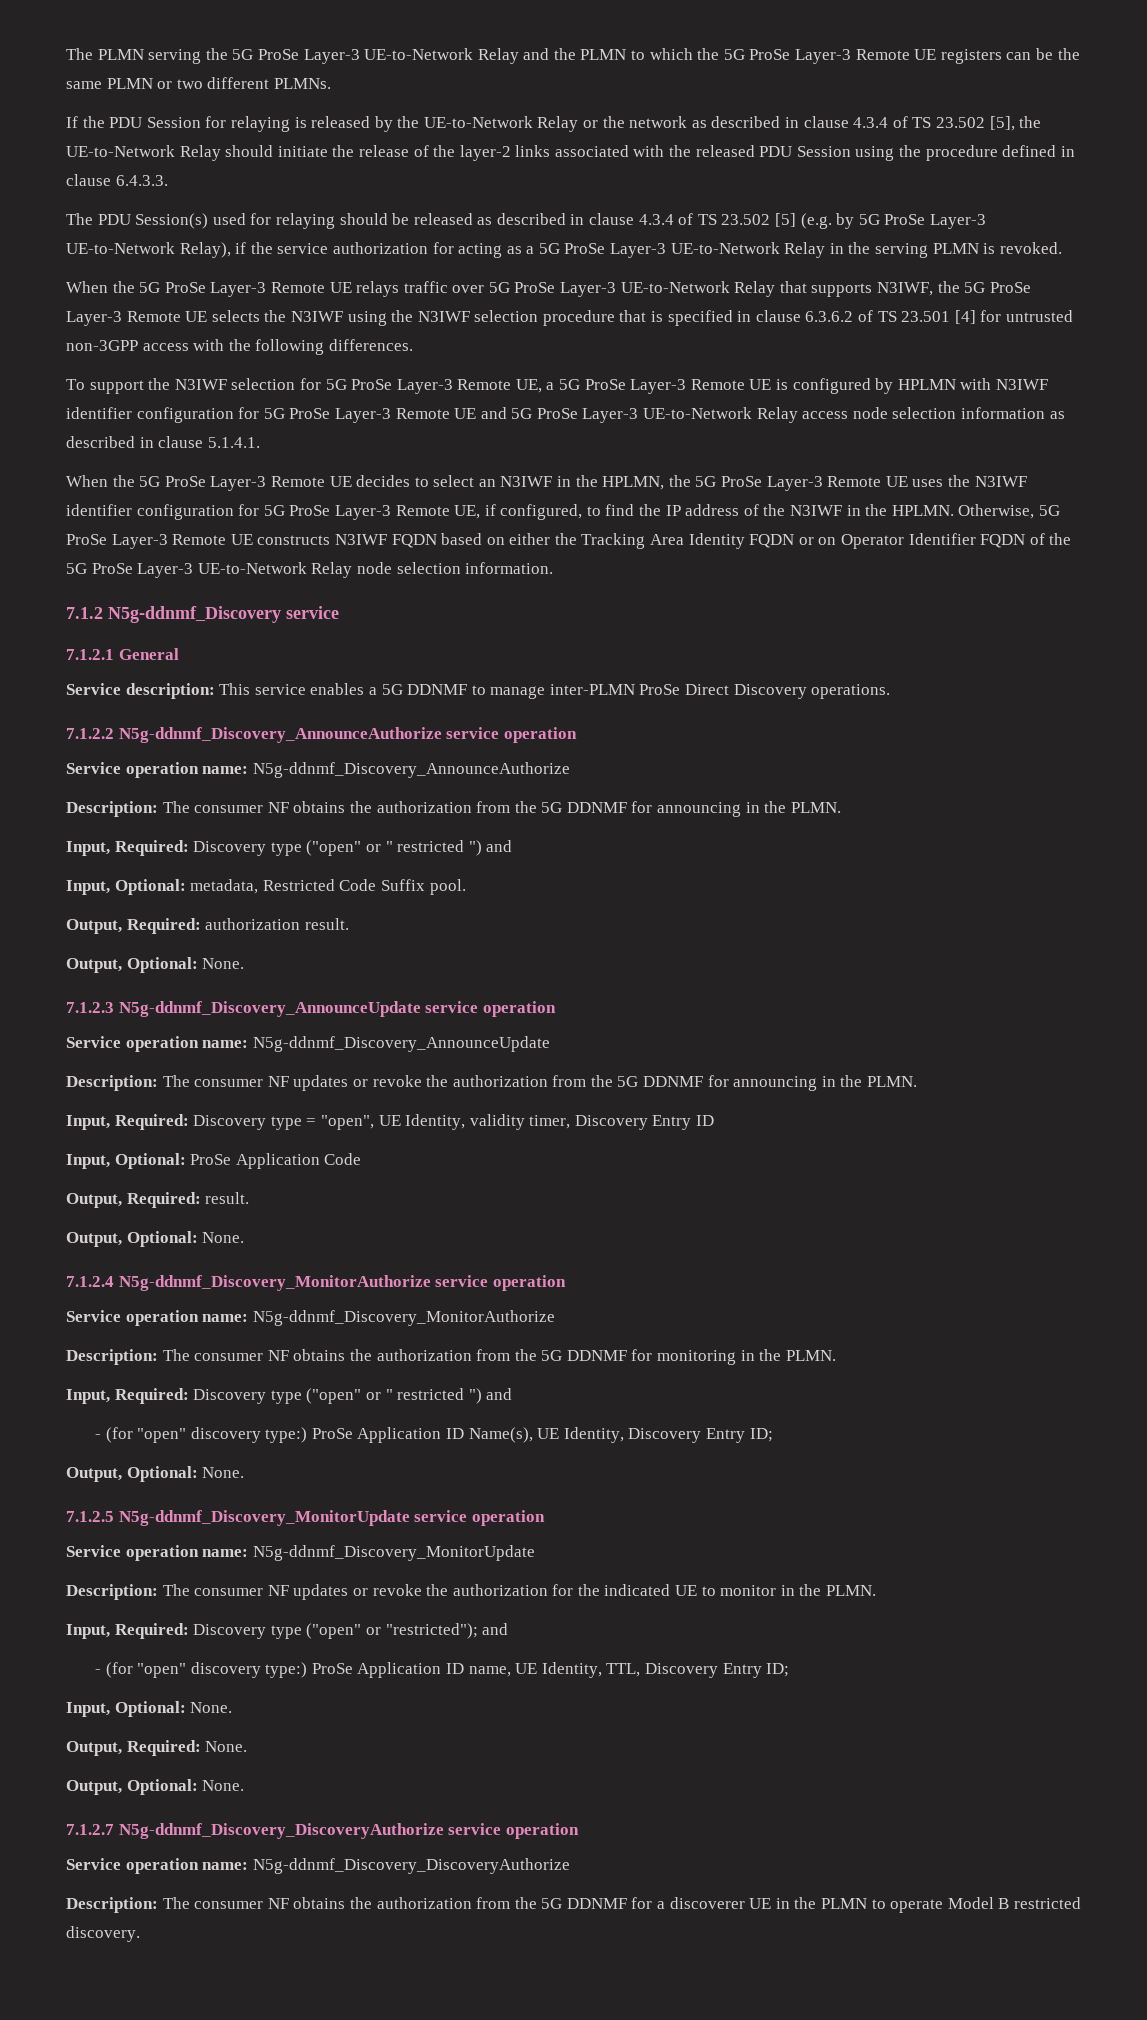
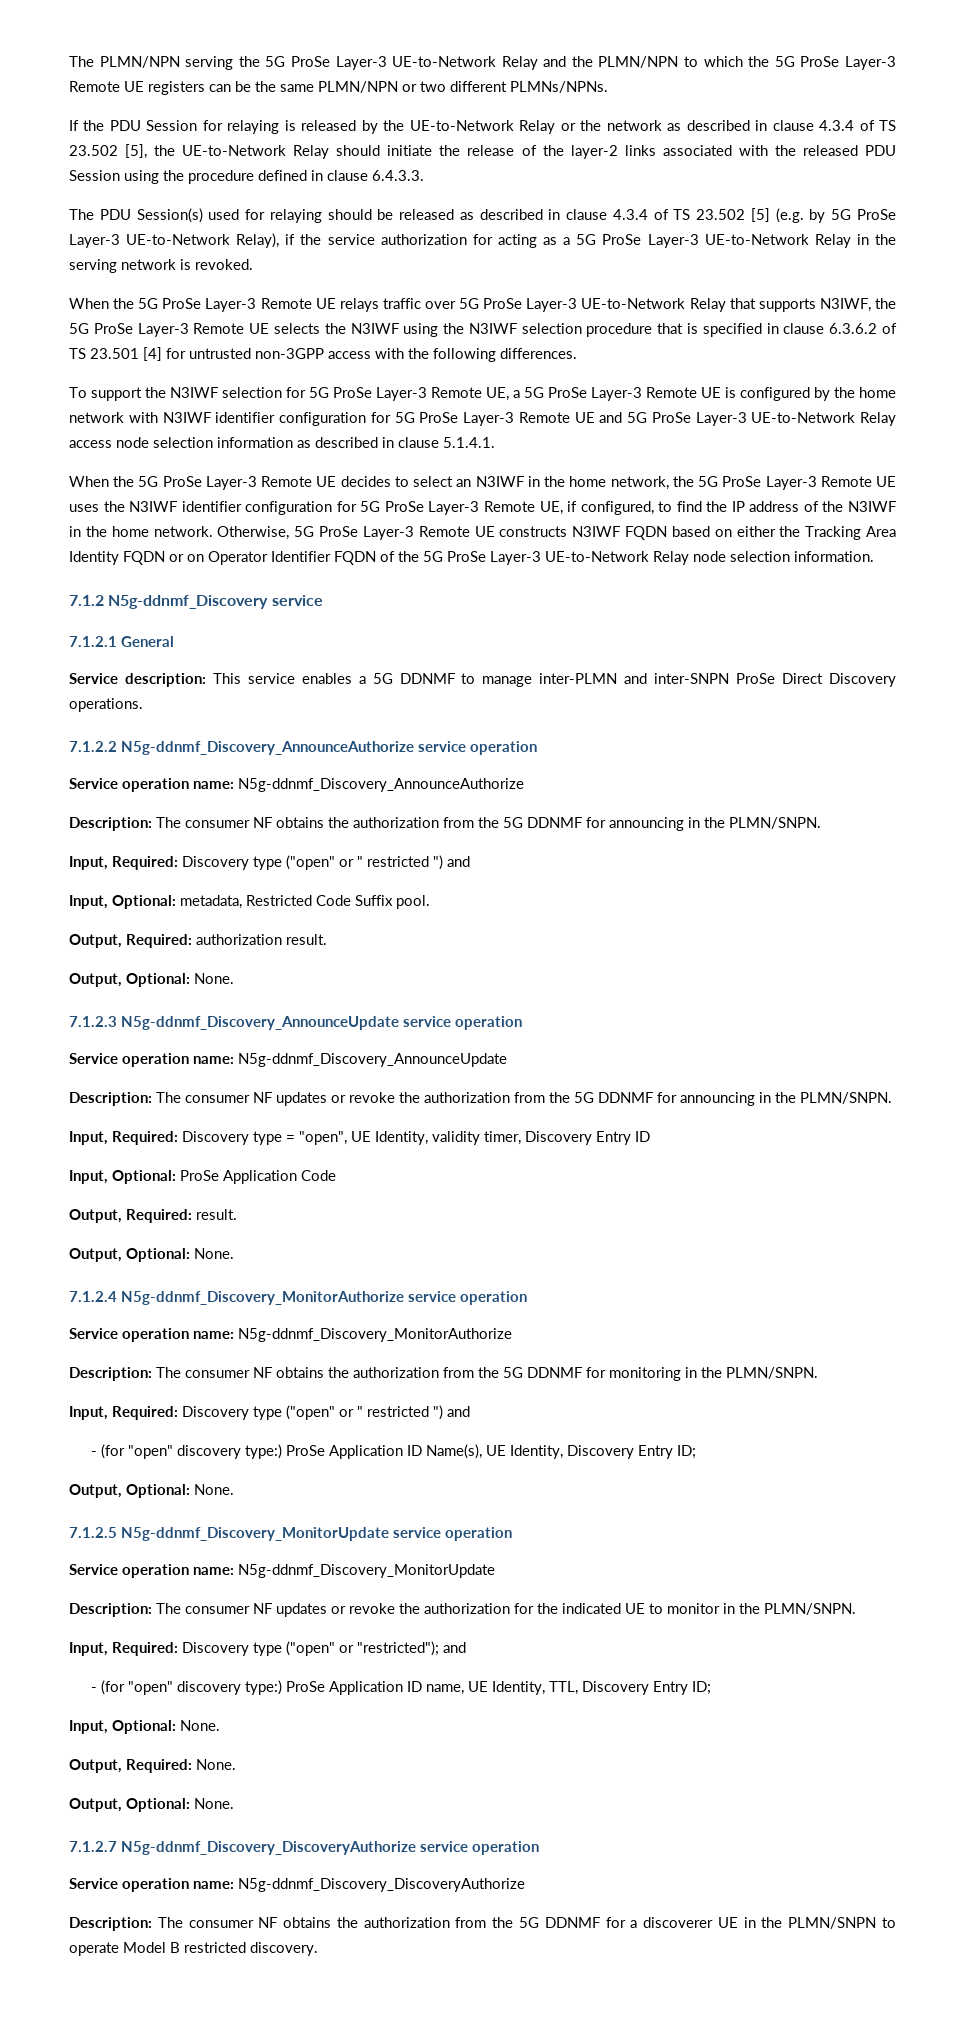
- The PLMN serving the 5G ProSe Layer-3 UE-to-Network Relay and the PLMN to which the 5G ProSe Layer-3 Remote UE registers can be the same PLMN or two different PLMNs.
+ The PLMN/NPN serving the 5G ProSe Layer-3 UE-to-Network Relay and the PLMN/NPN to which the 5G ProSe Layer-3 Remote UE registers can be the same PLMN/NPN or two different PLMNs/NPNs.
- The PDU Session(s) used for relaying should be released as described in clause 4.3.4 of TS 23.502 [5] (e.g. by 5G ProSe Layer-3 UE-to-Network Relay), if the service authorization for acting as a 5G ProSe Layer-3 UE-to-Network Relay in the serving PLMN is revoked.
+ The PDU Session(s) used for relaying should be released as described in clause 4.3.4 of TS 23.502 [5] (e.g. by 5G ProSe Layer-3 UE-to-Network Relay), if the service authorization for acting as a 5G ProSe Layer-3 UE-to-Network Relay in the serving network is revoked.
- To support the N3IWF selection for 5G ProSe Layer-3 Remote UE, a 5G ProSe Layer-3 Remote UE is configured by HPLMN with N3IWF identifier configuration for 5G ProSe Layer-3 Remote UE and 5G ProSe Layer-3 UE-to-Network Relay access node selection information as described in clause 5.1.4.1.
+ To support the N3IWF selection for 5G ProSe Layer-3 Remote UE, a 5G ProSe Layer-3 Remote UE is configured by the home network with N3IWF identifier configuration for 5G ProSe Layer-3 Remote UE and 5G ProSe Layer-3 UE-to-Network Relay access node selection information as described in clause 5.1.4.1.
- When the 5G ProSe Layer-3 Remote UE decides to select an N3IWF in the HPLMN, the 5G ProSe Layer-3 Remote UE uses the N3IWF identifier configuration for 5G ProSe Layer-3 Remote UE, if configured, to find the IP address of the N3IWF in the HPLMN.
+ When the 5G ProSe Layer-3 Remote UE decides to select an N3IWF in the home network, the 5G ProSe Layer-3 Remote UE uses the N3IWF identifier configuration for 5G ProSe Layer-3 Remote UE, if configured, to find the IP address of the N3IWF in the home network.
- Service description: This service enables a 5G DDNMF to manage inter-PLMN ProSe Direct Discovery operations.
+ Service description: This service enables a 5G DDNMF to manage inter-PLMN and inter-SNPN ProSe Direct Discovery operations.
- Description: The consumer NF obtains the authorization from the 5G DDNMF for announcing in the PLMN.
+ Description: The consumer NF obtains the authorization from the 5G DDNMF for announcing in the PLMN/SNPN.
- Description: The consumer NF updates or revoke the authorization from the 5G DDNMF for announcing in the PLMN.
+ Description: The consumer NF updates or revoke the authorization from the 5G DDNMF for announcing in the PLMN/SNPN.
- Description: The consumer NF obtains the authorization from the 5G DDNMF for monitoring in the PLMN.
+ Description: The consumer NF obtains the authorization from the 5G DDNMF for monitoring in the PLMN/SNPN.
- Description: The consumer NF updates or revoke the authorization for the indicated UE to monitor in the PLMN.
+ Description: The consumer NF updates or revoke the authorization for the indicated UE to monitor in the PLMN/SNPN.
- Description: The consumer NF obtains the authorization from the 5G DDNMF for a discoverer UE in the PLMN to operate Model B restricted discovery.
+ Description: The consumer NF obtains the authorization from the 5G DDNMF for a discoverer UE in the PLMN/SNPN to operate Model B restricted discovery.

